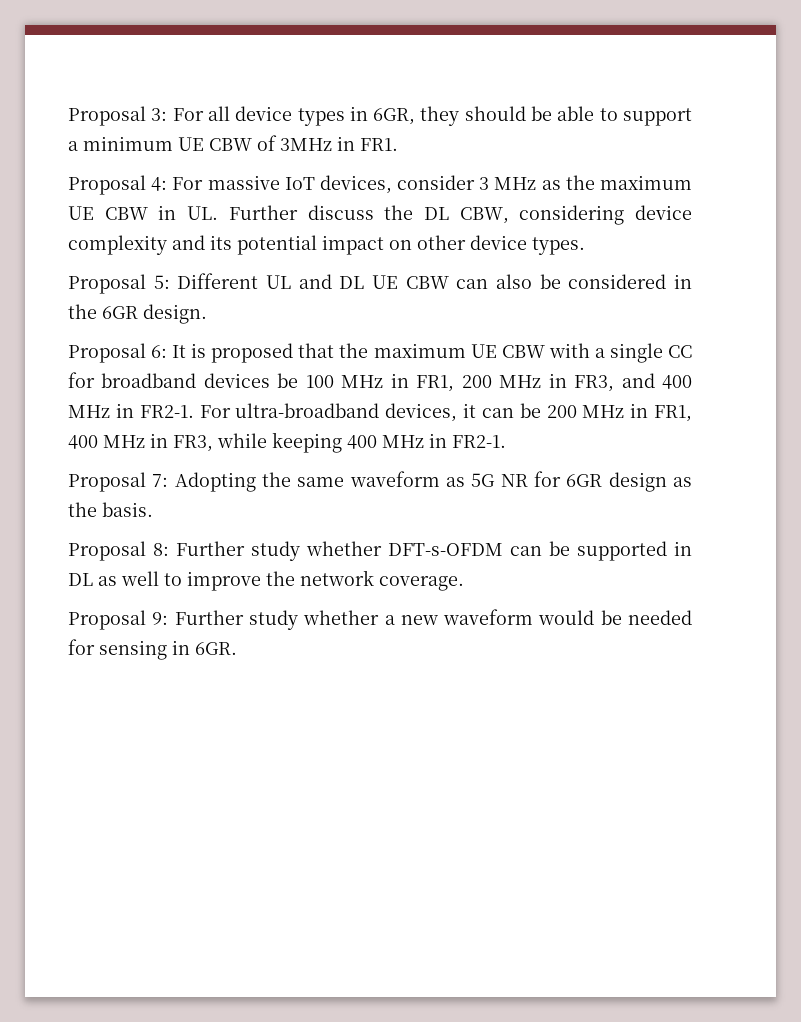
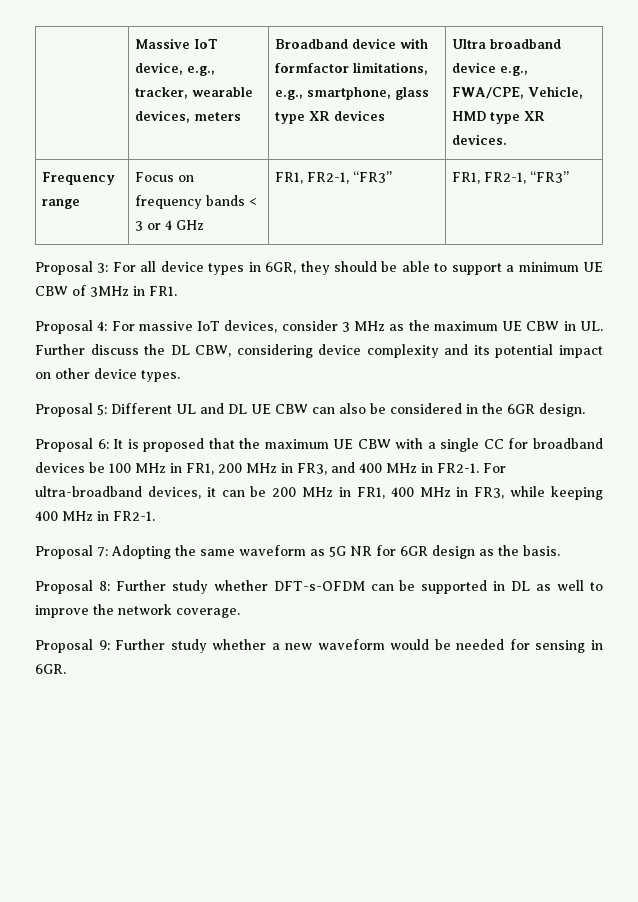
+ | Massive IoT device, e.g., tracker, wearable devices, meters | Broadband device with formfactor limitations, e.g., smartphone, glass type XR devices | Ultra broadband device e.g., FWA/CPE, Vehicle, HMD type XR devices.
+ Frequency range | Focus on frequency bands < 3 or 4 GHz | FR1, FR2-1, “FR3” | FR1, FR2-1, “FR3”

